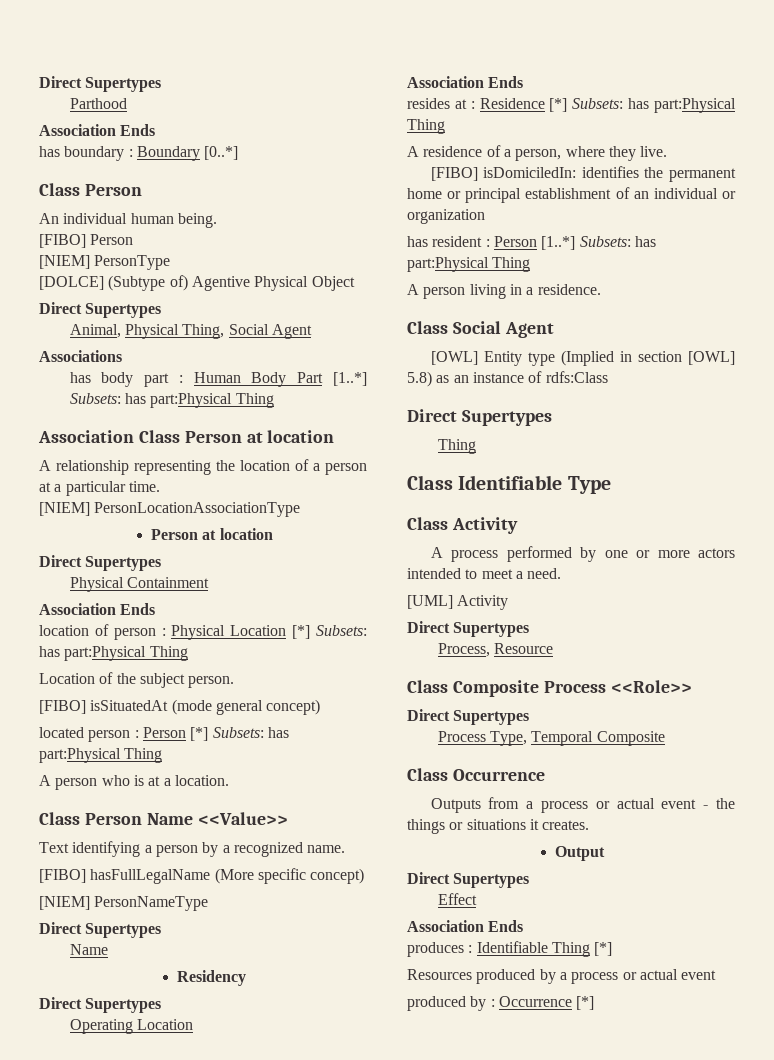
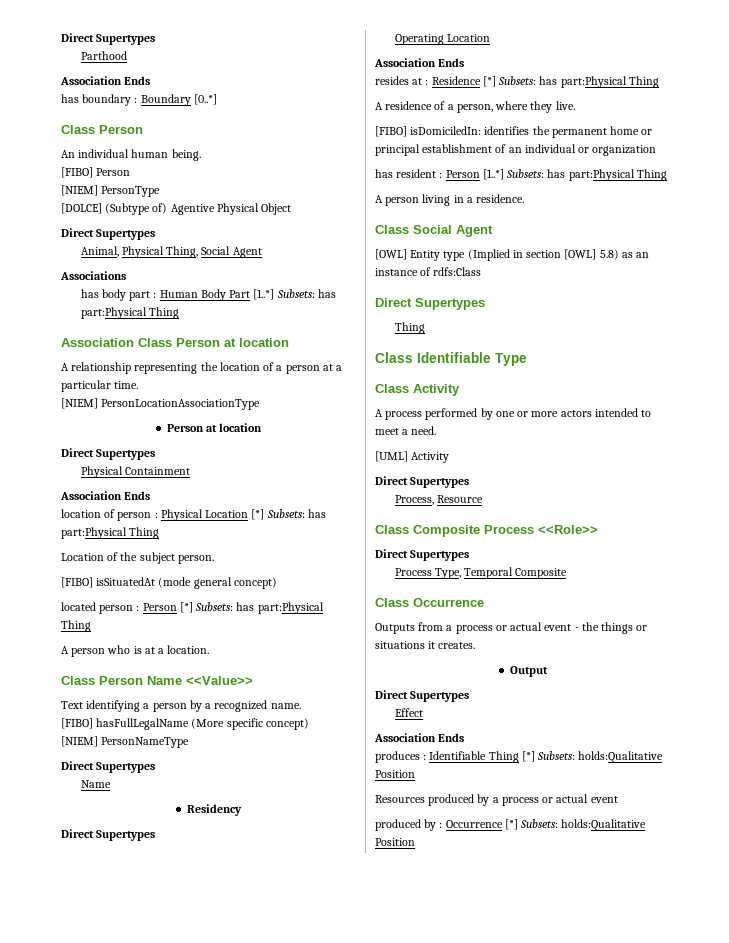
- produces : Identifiable Thing [*]
+ produces : Identifiable Thing [*] Subsets: holds:Qualitative Position
- produced by : Occurrence [*]
+ produced by : Occurrence [*] Subsets: holds:Qualitative Position

